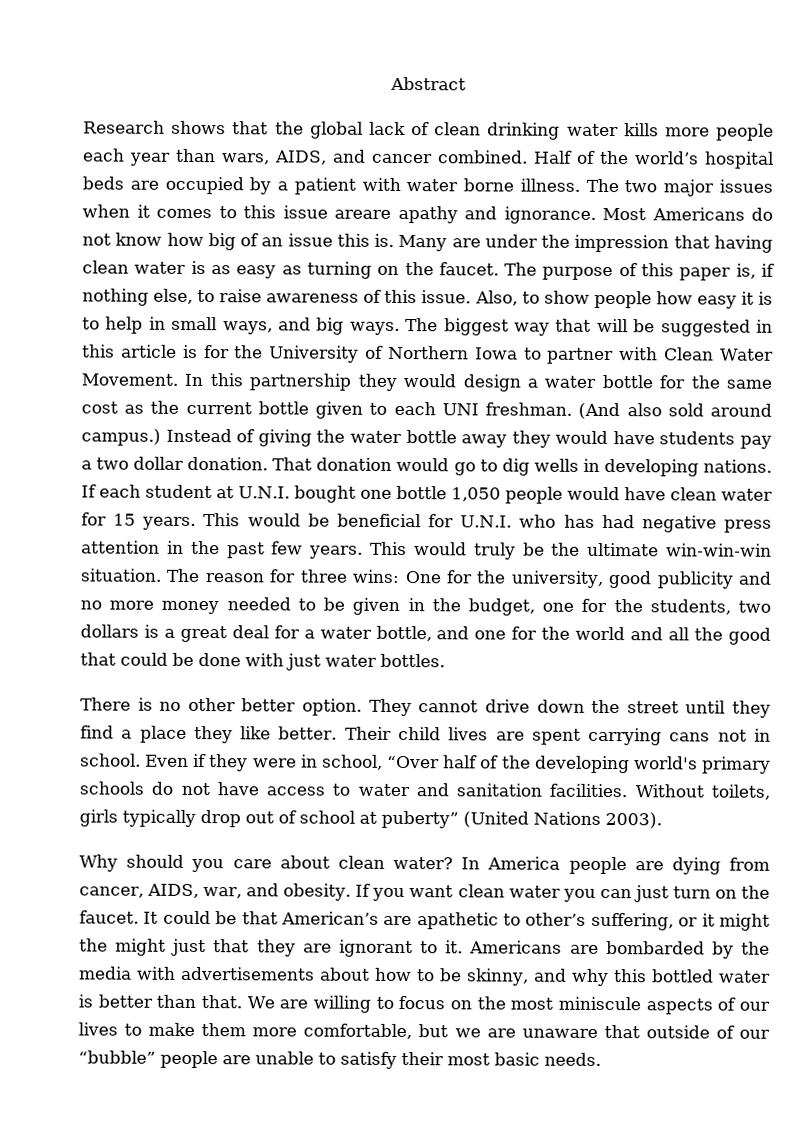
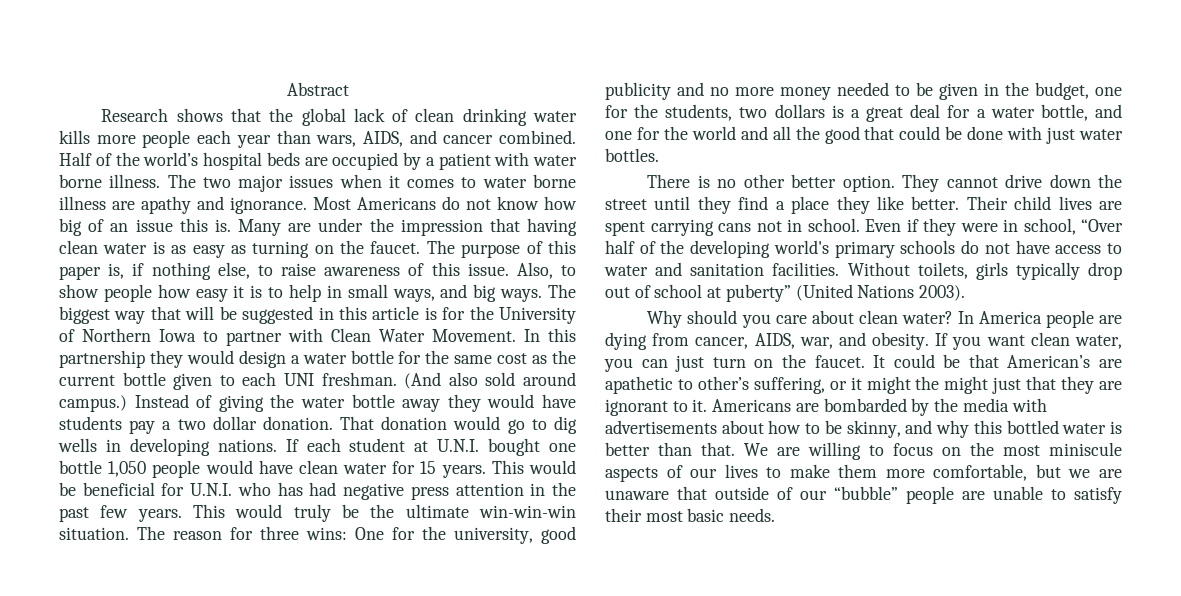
- The two major issues when it comes to this issue areare apathy and ignorance.
+ The two major issues when it comes to water borne illness are apathy and ignorance.
- If you want clean water you can just turn on the faucet.
+ If you want clean water, you can just turn on the faucet.

